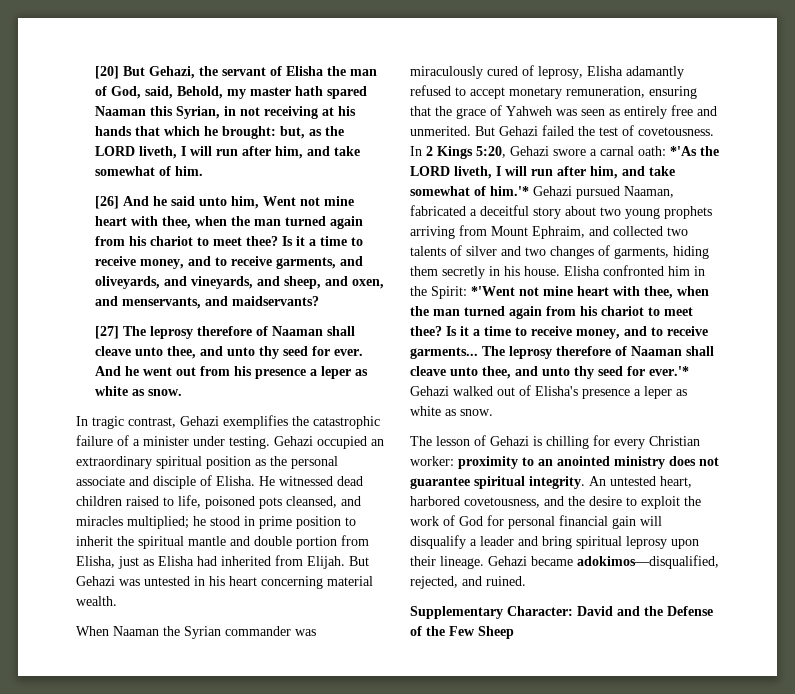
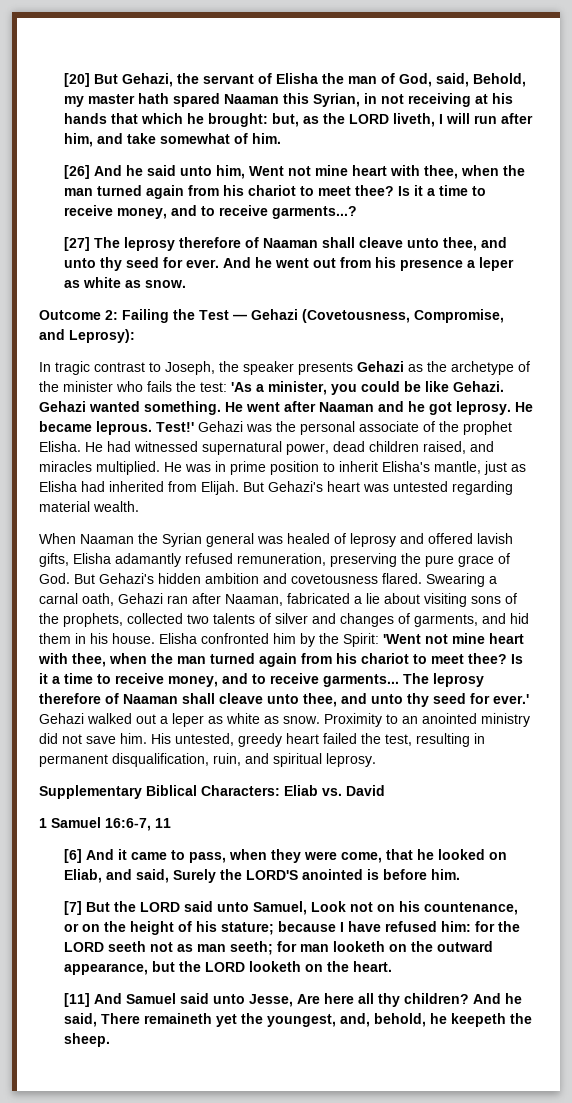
- Is it a time to receive money, and to receive garments, and oliveyards, and vineyards, and sheep, and oxen, and menservants, and maidservants?
+ Is it a time to receive money, and to receive garments...?
- In tragic contrast, Gehazi exemplifies the catastrophic failure of a minister under testing. Gehazi occupied an extraordinary spiritual position as the personal associate and disciple of Elisha. He witnessed dead children raised to life, poisoned pots cleansed, and miracles multiplied; he stood in prime position to inherit the spiritual mantle and double portion from Elisha, just as Elisha had inherited from Elijah.
+ Outcome 2: Failing the Test — Gehazi (Covetousness, Compromise, and Leprosy):
+ In tragic contrast to Joseph, the speaker presents Gehazi as the archetype of the minister who fails the test: 'As a minister, you could be like Gehazi. Gehazi wanted something. He went after Naaman and he got leprosy. He became leprous. Test!' Gehazi was the personal associate of the prophet Elisha. He had witnessed supernatural power, dead children raised, and miracles multiplied. He was in prime position to inherit Elisha's mantle, just as Elisha had inherited from Elijah.
- But Gehazi was untested in his heart concerning material wealth.
+ But Gehazi's heart was untested regarding material wealth.
- When Naaman the Syrian commander was miraculously cured of leprosy, Elisha adamantly refused to accept monetary remuneration, ensuring that the grace of Yahweh was seen as entirely free and unmerited. But Gehazi failed the test of covetousness. In 2 Kings 5:20, Gehazi swore a carnal oath: *'As the LORD liveth, I will run after him, and take somewhat of him.'* Gehazi pursued Naaman, fabricated a deceitful story about two young prophets arriving from Mount Ephraim, and collected two talents of silver and two changes of garments, hiding them secretly in his house.
+ When Naaman the Syrian general was healed of leprosy and offered lavish gifts, Elisha adamantly refused remuneration, preserving the pure grace of God. But Gehazi's hidden ambition and covetousness flared. Swearing a carnal oath, Gehazi ran after Naaman, fabricated a lie about visiting sons of the prophets, collected two talents of silver and changes of garments, and hid them in his house.
- Elisha confronted him in the Spirit: *'Went not mine heart with thee, when the man turned again from his chariot to meet thee?
+ Elisha confronted him by the Spirit: 'Went not mine heart with thee, when the man turned again from his chariot to meet thee?
- The leprosy therefore of Naaman shall cleave unto thee, and unto thy seed for ever.'* Gehazi walked out of Elisha's presence a leper as white as snow.
- The lesson of Gehazi is chilling for every Christian worker: proximity to an anointed ministry does not guarantee spiritual integrity. An untested heart, harbored covetousness, and the desire to exploit the work of God for personal financial gain will disqualify a leader and bring spiritual leprosy upon their lineage. Gehazi became adokimos—disqualified, rejected, and ruined.
- Supplementary Character: David and the Defense of the Few Sheep
+ The leprosy therefore of Naaman shall cleave unto thee, and unto thy seed for ever.' Gehazi walked out a leper as white as snow. Proximity to an anointed ministry did not save him. His untested, greedy heart failed the test, resulting in permanent disqualification, ruin, and spiritual leprosy.
+ Supplementary Biblical Characters: Eliab vs. David
+ 1 Samuel 16:6-7, 11
+ [6] And it came to pass, when they were come, that he looked on Eliab, and said, Surely the LORD'S anointed is before him.
+ [7] But the LORD said unto Samuel, Look not on his countenance, or on the height of his stature; because I have refused him: for the LORD seeth not as man seeth; for man looketh on the outward appearance, but the LORD looketh on the heart.
+ [11] And Samuel said unto Jesse, Are here all thy children? And he said, There remaineth yet the youngest, and, behold, he keepeth the sheep.

